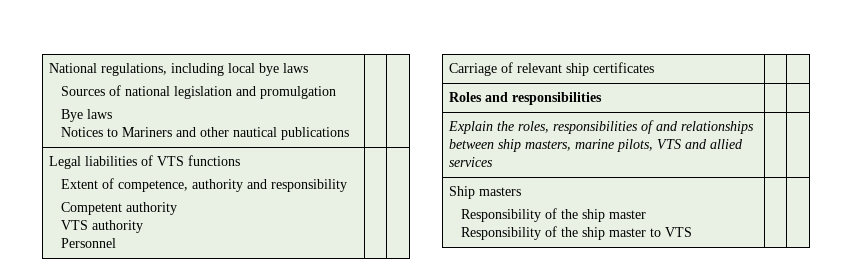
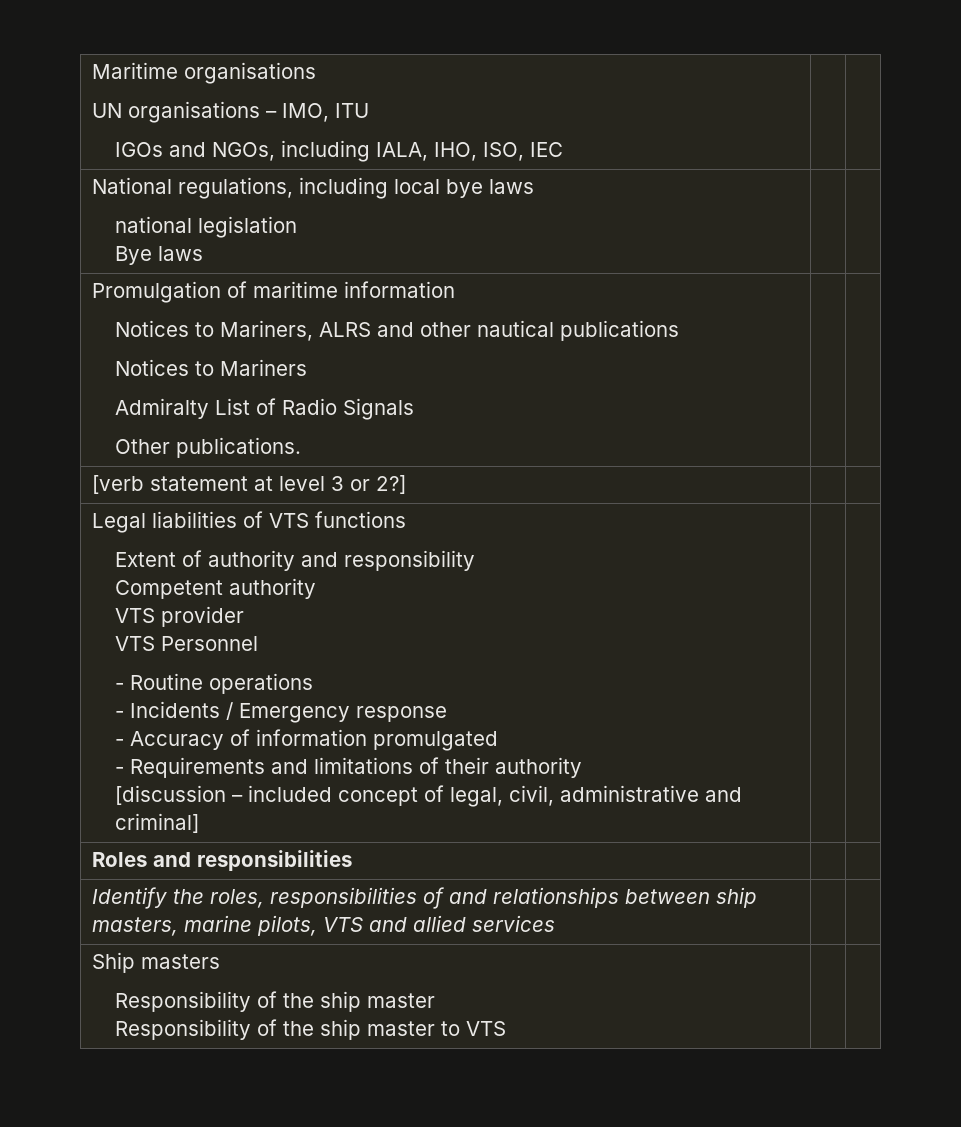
+ Maritime organisations
+ UN organisations – IMO, ITU
+ IGOs and NGOs, including IALA, IHO, ISO, IEC | |
  National regulations, including local bye laws
- Sources of national legislation and promulgation
- Bye laws
- Notices to Mariners and other nautical publications | |
+ national legislation
+ Bye laws | |
+ Promulgation of maritime information
+ Notices to Mariners, ALRS and other nautical publications
+ Notices to Mariners
+ Admiralty List of Radio Signals
+ Other publications. | |
+ [verb statement at level 3 or 2?] | |
- Extent of competence, authority and responsibility
+ Extent of authority and responsibility
- VTS authority
- Personnel | |
- Carriage of relevant ship certificates | |
+ VTS provider
+ VTS Personnel
+ - Routine operations
+ - Incidents / Emergency response
+ - Accuracy of information promulgated
+ - Requirements and limitations of their authority
+ [discussion – included concept of legal, civil, administrative and criminal]
- Explain the roles, responsibilities of and relationships between ship masters, marine pilots, VTS and allied services | |
+ Identify the roles, responsibilities of and relationships between ship masters, marine pilots, VTS and allied services | |

